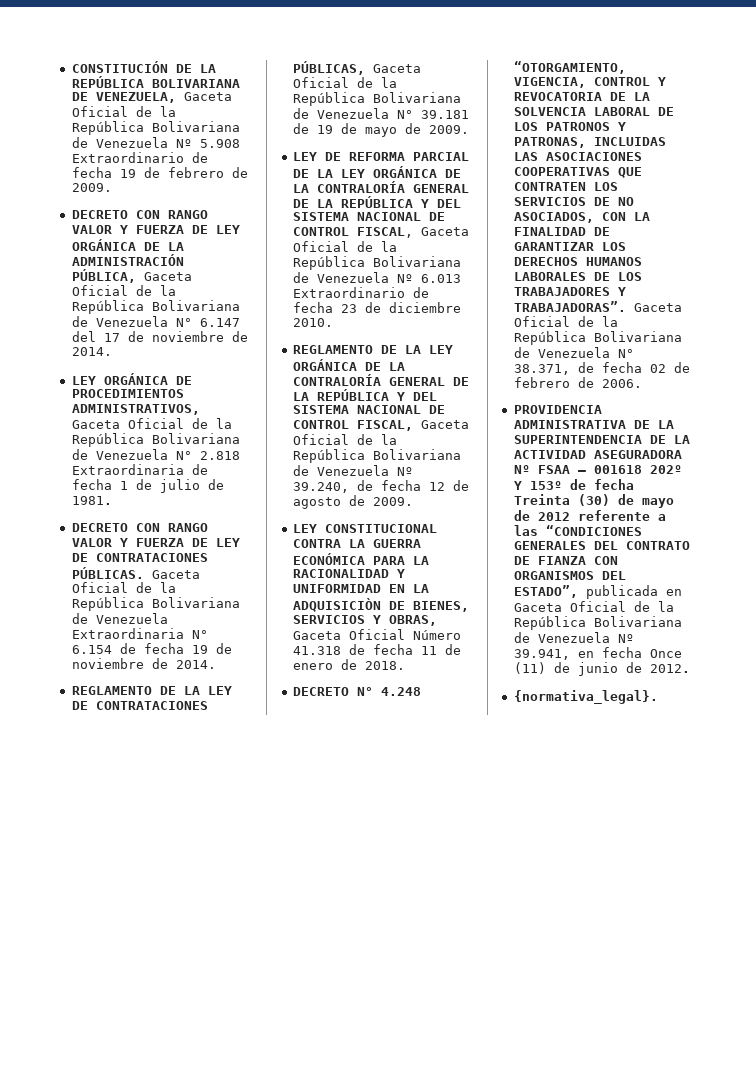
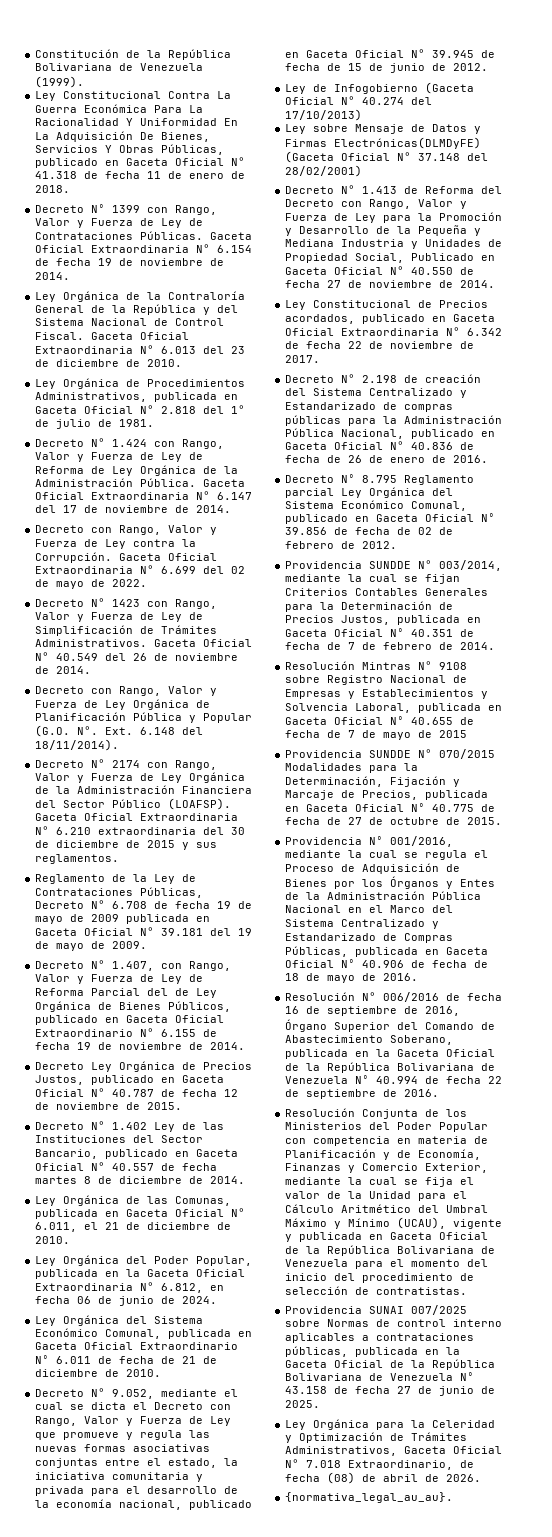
- CONSTITUCIÓN DE LA REPÚBLICA BOLIVARIANA DE VENEZUELA, Gaceta Oficial de la República Bolivariana de Venezuela Nº 5.908 Extraordinario de fecha 19 de febrero de 2009.
- DECRETO CON RANGO VALOR Y FUERZA DE LEY ORGÁNICA DE LA ADMINISTRACIÓN PÚBLICA, Gaceta Oficial de la República Bolivariana de Venezuela N° 6.147 del 17 de noviembre de 2014.
- LEY ORGÁNICA DE PROCEDIMIENTOS ADMINISTRATIVOS, Gaceta Oficial de la República Bolivariana de Venezuela N° 2.818 Extraordinaria de fecha 1 de julio de 1981.
- DECRETO CON RANGO VALOR Y FUERZA DE LEY DE CONTRATACIONES PÚBLICAS. Gaceta Oficial de la República Bolivariana de Venezuela Extraordinaria N° 6.154 de fecha 19 de noviembre de 2014.
+ Constitución de la República Bolivariana de Venezuela (1999).
+ Ley Constitucional Contra La Guerra Económica Para La Racionalidad Y Uniformidad En La Adquisición De Bienes, Servicios Y Obras Públicas, publicado en Gaceta Oficial N° 41.318 de fecha 11 de enero de 2018.
+ Decreto Nº 1399 con Rango, Valor y Fuerza de Ley de Contrataciones Públicas. Gaceta Oficial Extraordinaria N° 6.154 de fecha 19 de noviembre de 2014.
- REGLAMENTO DE LA LEY DE CONTRATACIONES PÚBLICAS, Gaceta Oficial de la República Bolivariana de Venezuela N° 39.181 de 19 de mayo de 2009.
- LEY DE REFORMA PARCIAL DE LA LEY ORGÁNICA DE LA CONTRALORÍA GENERAL DE LA REPÚBLICA Y DEL SISTEMA NACIONAL DE CONTROL FISCAL, Gaceta Oficial de la República Bolivariana de Venezuela Nº 6.013 Extraordinario de fecha 23 de diciembre 2010.
- REGLAMENTO DE LA LEY ORGÁNICA DE LA CONTRALORÍA GENERAL DE LA REPÚBLICA Y DEL SISTEMA NACIONAL DE CONTROL FISCAL, Gaceta Oficial de la República Bolivariana de Venezuela Nº 39.240, de fecha 12 de agosto de 2009.
- LEY CONSTITUCIONAL CONTRA LA GUERRA ECONÓMICA PARA LA RACIONALIDAD Y UNIFORMIDAD EN LA ADQUISICIÒN DE BIENES, SERVICIOS Y OBRAS, Gaceta Oficial Número 41.318 de fecha 11 de enero de 2018.
- DECRETO N° 4.248 “OTORGAMIENTO, VIGENCIA, CONTROL Y REVOCATORIA DE LA SOLVENCIA LABORAL DE LOS PATRONOS Y PATRONAS, INCLUIDAS LAS ASOCIACIONES COOPERATIVAS QUE CONTRATEN LOS SERVICIOS DE NO ASOCIADOS, CON LA FINALIDAD DE GARANTIZAR LOS DERECHOS HUMANOS LABORALES DE LOS TRABAJADORES Y TRABAJADORAS”. Gaceta Oficial de la República Bolivariana de Venezuela N° 38.371, de fecha 02 de febrero de 2006.
- PROVIDENCIA ADMINISTRATIVA DE LA SUPERINTENDENCIA DE LA ACTIVIDAD ASEGURADORA Nº FSAA – 001618 202º Y 153º de fecha Treinta (30) de mayo de 2012 referente a las “CONDICIONES GENERALES DEL CONTRATO DE FIANZA CON ORGANISMOS DEL ESTADO”, publicada en Gaceta Oficial de la República Bolivariana de Venezuela Nº 39.941, en fecha Once (11) de junio de 2012.
- {normativa_legal}.
+ Ley Orgánica de la Contraloría General de la República y del Sistema Nacional de Control Fiscal. Gaceta Oficial Extraordinaria N° 6.013 del 23 de diciembre de 2010.
+ Ley Orgánica de Procedimientos Administrativos, publicada en Gaceta Oficial N° 2.818 del 1° de julio de 1981.
+ Decreto N° 1.424 con Rango, Valor y Fuerza de Ley de Reforma de Ley Orgánica de la Administración Pública. Gaceta Oficial Extraordinaria N° 6.147 del 17 de noviembre de 2014.
+ Decreto con Rango, Valor y Fuerza de Ley contra la Corrupción. Gaceta Oficial Extraordinaria N° 6.699 del 02 de mayo de 2022.
+ Decreto N° 1423 con Rango, Valor y Fuerza de Ley de Simplificación de Trámites Administrativos. Gaceta Oficial N° 40.549 del 26 de noviembre de 2014.
+ Decreto con Rango, Valor y Fuerza de Ley Orgánica de Planificación Pública y Popular (G.O. N°. Ext. 6.148 del 18/11/2014).
+ Decreto N° 2174 con Rango, Valor y Fuerza de Ley Orgánica de la Administración Financiera del Sector Público (LOAFSP). Gaceta Oficial Extraordinaria N° 6.210 extraordinaria del 30 de diciembre de 2015 y sus reglamentos.
+ Reglamento de la Ley de Contrataciones Públicas, Decreto N° 6.708 de fecha 19 de mayo de 2009 publicada en Gaceta Oficial N° 39.181 del 19 de mayo de 2009.
+ Decreto N° 1.407, con Rango, Valor y Fuerza de Ley de Reforma Parcial del de Ley Orgánica de Bienes Públicos, publicado en Gaceta Oficial Extraordinario N° 6.155 de fecha 19 de noviembre de 2014.
+ Decreto Ley Orgánica de Precios Justos, publicado en Gaceta Oficial N° 40.787 de fecha 12 de noviembre de 2015.
+ Decreto N° 1.402 Ley de las Instituciones del Sector Bancario, publicado en Gaceta Oficial N° 40.557 de fecha martes 8 de diciembre de 2014.
+ Ley Orgánica de las Comunas, publicada en Gaceta Oficial N° 6.011, el 21 de diciembre de 2010.
+ Ley Orgánica del Poder Popular, publicada en la Gaceta Oficial Extraordinaria N° 6.812, en fecha 06 de junio de 2024.
+ Ley Orgánica del Sistema Económico Comunal, publicada en Gaceta Oficial Extraordinario Nº 6.011 de fecha de 21 de diciembre de 2010.
+ Decreto N° 9.052, mediante el cual se dicta el Decreto con Rango, Valor y Fuerza de Ley que promueve y regula las nuevas formas asociativas conjuntas entre el estado, la iniciativa comunitaria y privada para el desarrollo de la economía nacional, publicado en Gaceta Oficial N° 39.945 de fecha de 15 de junio de 2012.
+ Ley de Infogobierno (Gaceta Oficial N° 40.274 del 17/10/2013)
+ Ley sobre Mensaje de Datos y Firmas Electrónicas(DLMDyFE) (Gaceta Oficial N° 37.148 del 28/02/2001)
+ Decreto N° 1.413 de Reforma del Decreto con Rango, Valor y Fuerza de Ley para la Promoción y Desarrollo de la Pequeña y Mediana Industria y Unidades de Propiedad Social, Publicado en Gaceta Oficial N° 40.550 de fecha 27 de noviembre de 2014.
+ Ley Constitucional de Precios acordados, publicado en Gaceta Oficial Extraordinaria N° 6.342 de fecha 22 de noviembre de 2017.
+ Decreto N° 2.198 de creación del Sistema Centralizado y Estandarizado de compras públicas para la Administración Pública Nacional, publicado en Gaceta Oficial N° 40.836 de fecha de 26 de enero de 2016.
+ Decreto Nº 8.795 Reglamento parcial Ley Orgánica del Sistema Económico Comunal, publicado en Gaceta Oficial Nº 39.856 de fecha de 02 de febrero de 2012.
+ Providencia SUNDDE N° 003/2014, mediante la cual se fijan Criterios Contables Generales para la Determinación de Precios Justos, publicada en Gaceta Oficial Nº 40.351 de fecha de 7 de febrero de 2014.
+ Resolución Mintras N° 9108 sobre Registro Nacional de Empresas y Establecimientos y Solvencia Laboral, publicada en Gaceta Oficial Nº 40.655 de fecha de 7 de mayo de 2015
+ Providencia SUNDDE N° 070/2015 Modalidades para la Determinación, Fijación y Marcaje de Precios, publicada en Gaceta Oficial Nº 40.775 de fecha de 27 de octubre de 2015.
+ Providencia Nº 001/2016, mediante la cual se regula el Proceso de Adquisición de Bienes por los Órganos y Entes de la Administración Pública Nacional en el Marco del Sistema Centralizado y Estandarizado de Compras Públicas, publicada en Gaceta Oficial Nº 40.906 de fecha de 18 de mayo de 2016.
+ Resolución N° 006/2016 de fecha 16 de septiembre de 2016, Órgano Superior del Comando de Abastecimiento Soberano, publicada en la Gaceta Oficial de la República Bolivariana de Venezuela Nº 40.994 de fecha 22 de septiembre de 2016.
+ Resolución Conjunta de los Ministerios del Poder Popular con competencia en materia de Planificación y de Economía, Finanzas y Comercio Exterior, mediante la cual se fija el valor de la Unidad para el Cálculo Aritmético del Umbral Máximo y Mínimo (UCAU), vigente y publicada en Gaceta Oficial de la República Bolivariana de Venezuela para el momento del inicio del procedimiento de selección de contratistas.
+ Providencia SUNAI 007/2025 sobre Normas de control interno aplicables a contrataciones públicas, publicada en la Gaceta Oficial de la República Bolivariana de Venezuela Nº 43.158 de fecha 27 de junio de 2025.
+ Ley Orgánica para la Celeridad y Optimización de Trámites Administrativos, Gaceta Oficial N° 7.018 Extraordinario, de fecha (08) de abril de 2026.
+ {normativa_legal_au_au}.

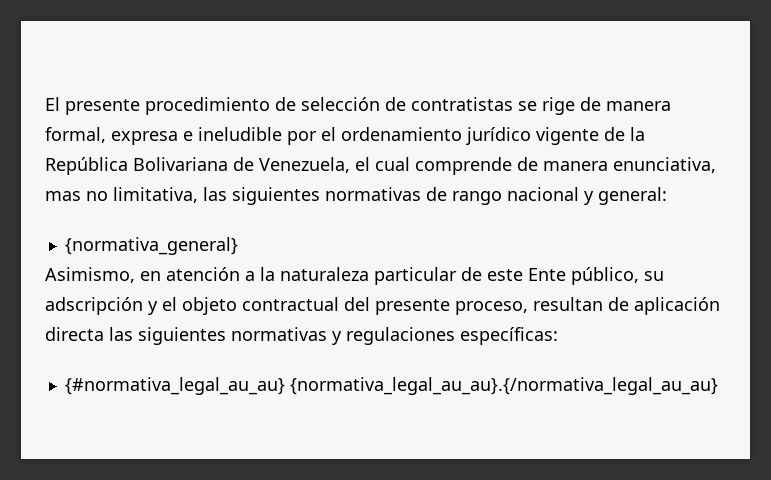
- Constitución de la República Bolivariana de Venezuela (1999).
- Ley Constitucional Contra La Guerra Económica Para La Racionalidad Y Uniformidad En La Adquisición De Bienes, Servicios Y Obras Públicas, publicado en Gaceta Oficial N° 41.318 de fecha 11 de enero de 2018.
- Decreto Nº 1399 con Rango, Valor y Fuerza de Ley de Contrataciones Públicas. Gaceta Oficial Extraordinaria N° 6.154 de fecha 19 de noviembre de 2014.
- Ley Orgánica de la Contraloría General de la República y del Sistema Nacional de Control Fiscal. Gaceta Oficial Extraordinaria N° 6.013 del 23 de diciembre de 2010.
- Ley Orgánica de Procedimientos Administrativos, publicada en Gaceta Oficial N° 2.818 del 1° de julio de 1981.
- Decreto N° 1.424 con Rango, Valor y Fuerza de Ley de Reforma de Ley Orgánica de la Administración Pública. Gaceta Oficial Extraordinaria N° 6.147 del 17 de noviembre de 2014.
- Decreto con Rango, Valor y Fuerza de Ley contra la Corrupción. Gaceta Oficial Extraordinaria N° 6.699 del 02 de mayo de 2022.
- Decreto N° 1423 con Rango, Valor y Fuerza de Ley de Simplificación de Trámites Administrativos. Gaceta Oficial N° 40.549 del 26 de noviembre de 2014.
- Decreto con Rango, Valor y Fuerza de Ley Orgánica de Planificación Pública y Popular (G.O. N°. Ext. 6.148 del 18/11/2014).
- Decreto N° 2174 con Rango, Valor y Fuerza de Ley Orgánica de la Administración Financiera del Sector Público (LOAFSP). Gaceta Oficial Extraordinaria N° 6.210 extraordinaria del 30 de diciembre de 2015 y sus reglamentos.
- Reglamento de la Ley de Contrataciones Públicas, Decreto N° 6.708 de fecha 19 de mayo de 2009 publicada en Gaceta Oficial N° 39.181 del 19 de mayo de 2009.
- Decreto N° 1.407, con Rango, Valor y Fuerza de Ley de Reforma Parcial del de Ley Orgánica de Bienes Públicos, publicado en Gaceta Oficial Extraordinario N° 6.155 de fecha 19 de noviembre de 2014.
- Decreto Ley Orgánica de Precios Justos, publicado en Gaceta Oficial N° 40.787 de fecha 12 de noviembre de 2015.
- Decreto N° 1.402 Ley de las Instituciones del Sector Bancario, publicado en Gaceta Oficial N° 40.557 de fecha martes 8 de diciembre de 2014.
- Ley Orgánica de las Comunas, publicada en Gaceta Oficial N° 6.011, el 21 de diciembre de 2010.
- Ley Orgánica del Poder Popular, publicada en la Gaceta Oficial Extraordinaria N° 6.812, en fecha 06 de junio de 2024.
- Ley Orgánica del Sistema Económico Comunal, publicada en Gaceta Oficial Extraordinario Nº 6.011 de fecha de 21 de diciembre de 2010.
- Decreto N° 9.052, mediante el cual se dicta el Decreto con Rango, Valor y Fuerza de Ley que promueve y regula las nuevas formas asociativas conjuntas entre el estado, la iniciativa comunitaria y privada para el desarrollo de la economía nacional, publicado en Gaceta Oficial N° 39.945 de fecha de 15 de junio de 2012.
- Ley de Infogobierno (Gaceta Oficial N° 40.274 del 17/10/2013)
- Ley sobre Mensaje de Datos y Firmas Electrónicas(DLMDyFE) (Gaceta Oficial N° 37.148 del 28/02/2001)
- Decreto N° 1.413 de Reforma del Decreto con Rango, Valor y Fuerza de Ley para la Promoción y Desarrollo de la Pequeña y Mediana Industria y Unidades de Propiedad Social, Publicado en Gaceta Oficial N° 40.550 de fecha 27 de noviembre de 2014.
- Ley Constitucional de Precios acordados, publicado en Gaceta Oficial Extraordinaria N° 6.342 de fecha 22 de noviembre de 2017.
- Decreto N° 2.198 de creación del Sistema Centralizado y Estandarizado de compras públicas para la Administración Pública Nacional, publicado en Gaceta Oficial N° 40.836 de fecha de 26 de enero de 2016.
- Decreto Nº 8.795 Reglamento parcial Ley Orgánica del Sistema Económico Comunal, publicado en Gaceta Oficial Nº 39.856 de fecha de 02 de febrero de 2012.
- Providencia SUNDDE N° 003/2014, mediante la cual se fijan Criterios Contables Generales para la Determinación de Precios Justos, publicada en Gaceta Oficial Nº 40.351 de fecha de 7 de febrero de 2014.
- Resolución Mintras N° 9108 sobre Registro Nacional de Empresas y Establecimientos y Solvencia Laboral, publicada en Gaceta Oficial Nº 40.655 de fecha de 7 de mayo de 2015
- Providencia SUNDDE N° 070/2015 Modalidades para la Determinación, Fijación y Marcaje de Precios, publicada en Gaceta Oficial Nº 40.775 de fecha de 27 de octubre de 2015.
- Providencia Nº 001/2016, mediante la cual se regula el Proceso de Adquisición de Bienes por los Órganos y Entes de la Administración Pública Nacional en el Marco del Sistema Centralizado y Estandarizado de Compras Públicas, publicada en Gaceta Oficial Nº 40.906 de fecha de 18 de mayo de 2016.
- Resolución N° 006/2016 de fecha 16 de septiembre de 2016, Órgano Superior del Comando de Abastecimiento Soberano, publicada en la Gaceta Oficial de la República Bolivariana de Venezuela Nº 40.994 de fecha 22 de septiembre de 2016.
- Resolución Conjunta de los Ministerios del Poder Popular con competencia en materia de Planificación y de Economía, Finanzas y Comercio Exterior, mediante la cual se fija el valor de la Unidad para el Cálculo Aritmético del Umbral Máximo y Mínimo (UCAU), vigente y publicada en Gaceta Oficial de la República Bolivariana de Venezuela para el momento del inicio del procedimiento de selección de contratistas.
- Providencia SUNAI 007/2025 sobre Normas de control interno aplicables a contrataciones públicas, publicada en la Gaceta Oficial de la República Bolivariana de Venezuela Nº 43.158 de fecha 27 de junio de 2025.
- Ley Orgánica para la Celeridad y Optimización de Trámites Administrativos, Gaceta Oficial N° 7.018 Extraordinario, de fecha (08) de abril de 2026.
- {normativa_legal_au_au}.
+ El presente procedimiento de selección de contratistas se rige de manera formal, expresa e ineludible por el ordenamiento jurídico vigente de la República Bolivariana de Venezuela, el cual comprende de manera enunciativa, mas no limitativa, las siguientes normativas de rango nacional y general:
+ {normativa_general}
+ Asimismo, en atención a la naturaleza particular de este Ente público, su adscripción y el objeto contractual del presente proceso, resultan de aplicación directa las siguientes normativas y regulaciones específicas:
+ {#normativa_legal_au_au} {normativa_legal_au_au}.{/normativa_legal_au_au}

